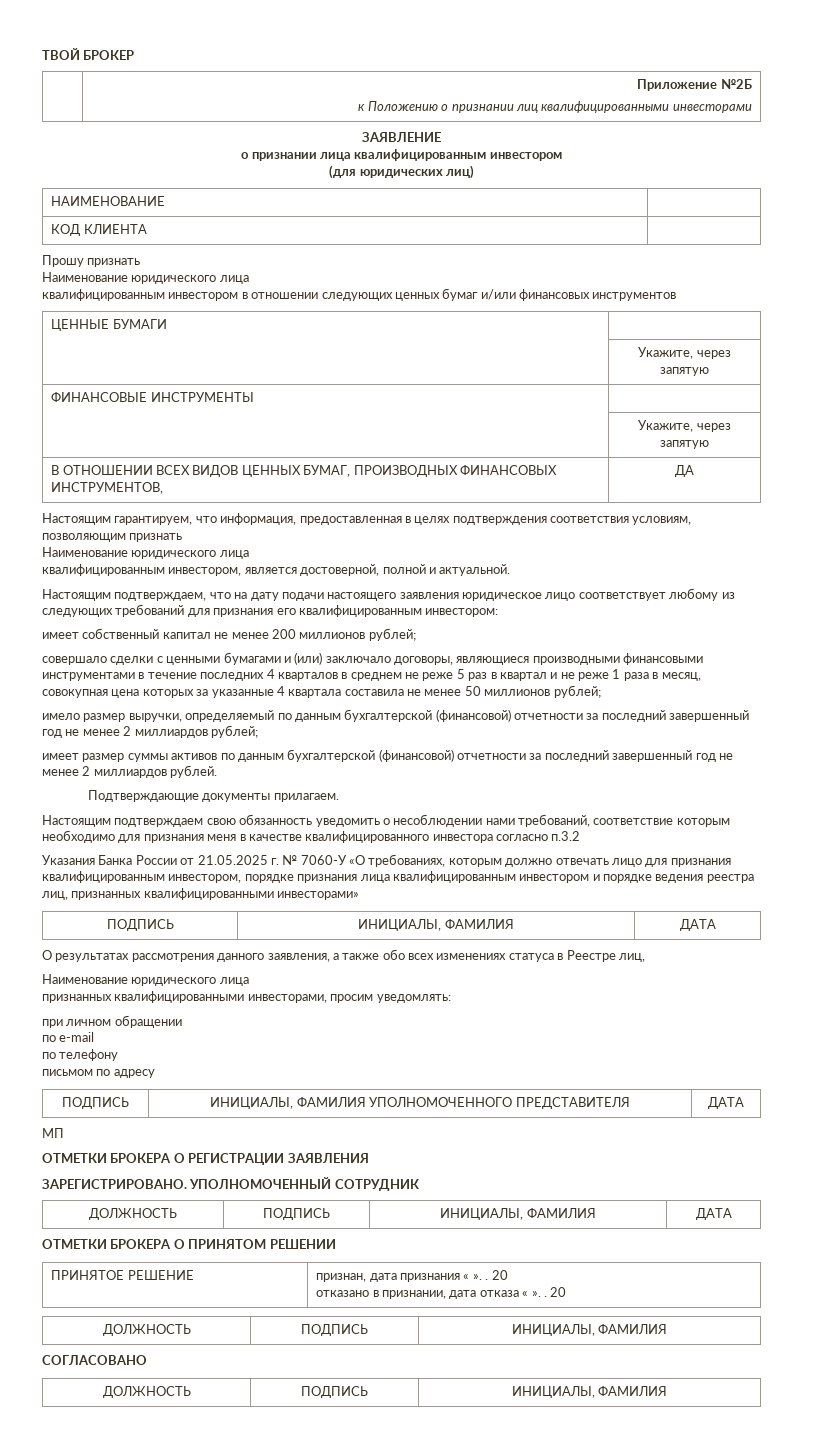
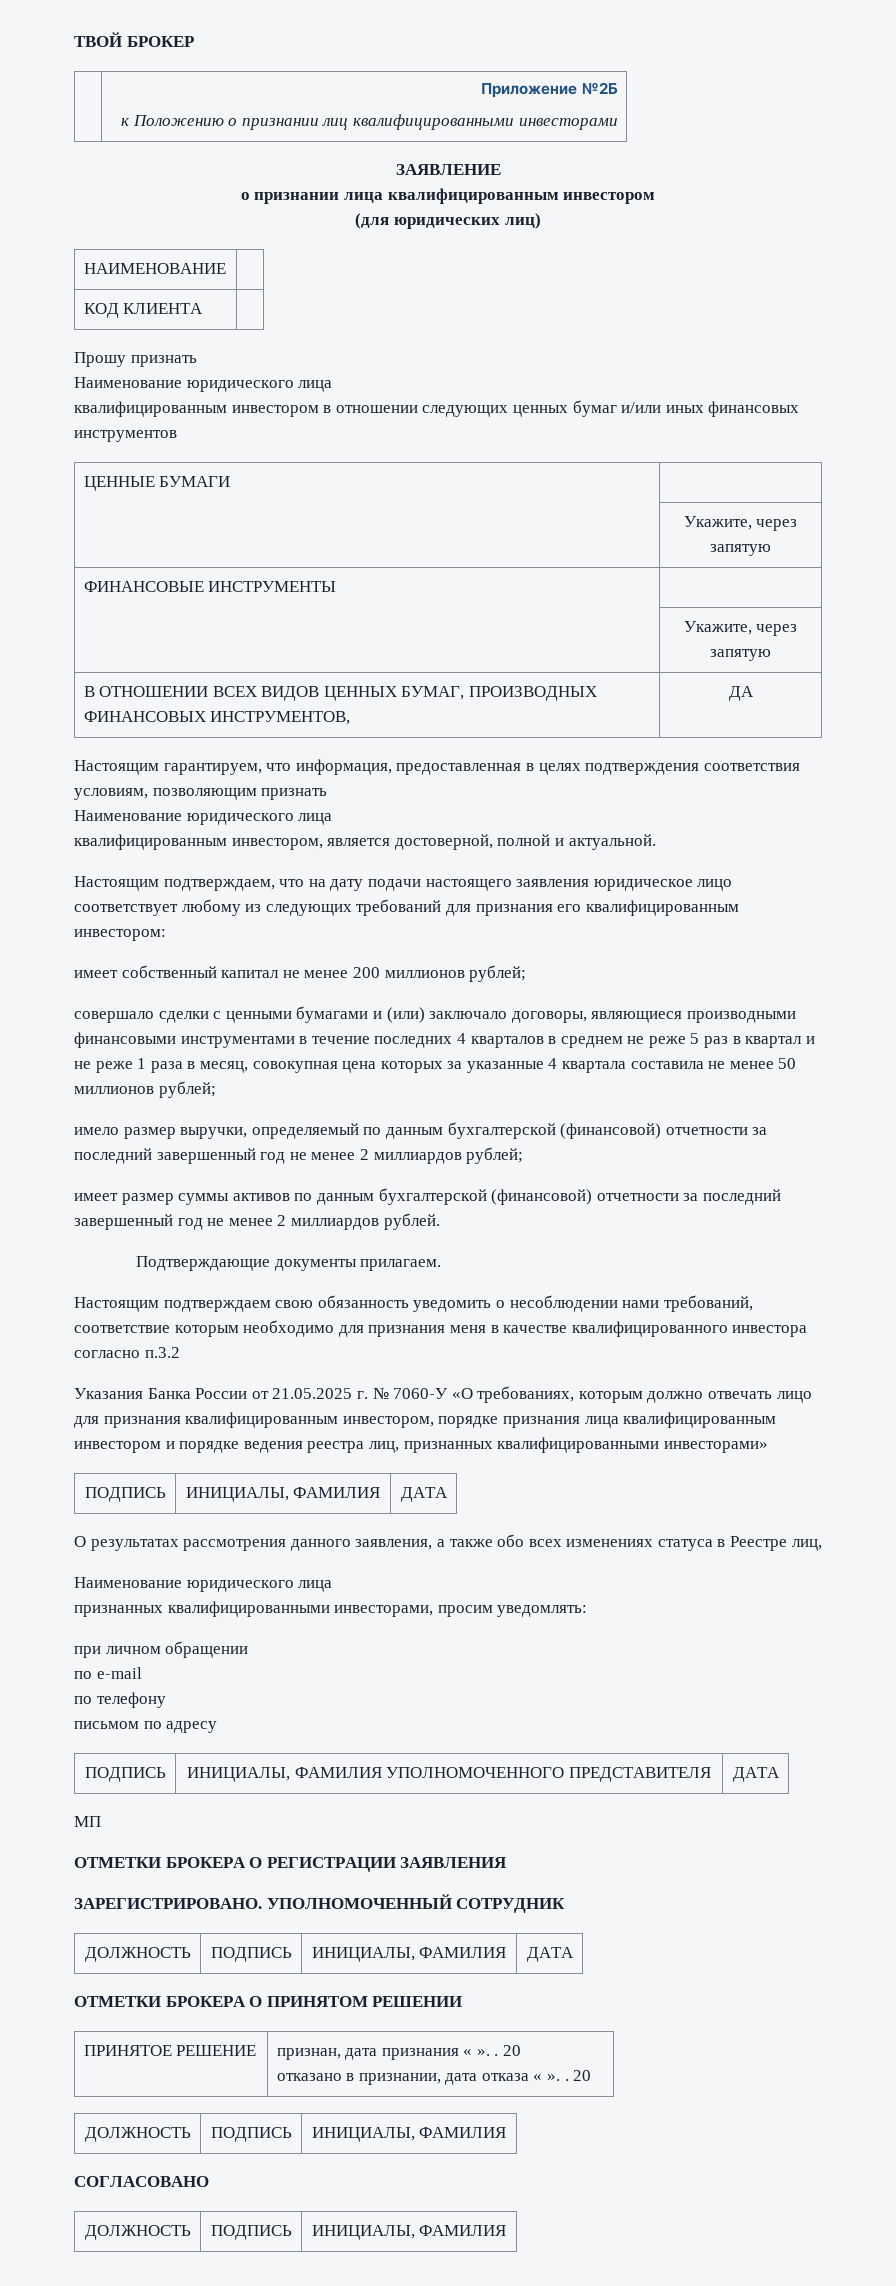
- квалифицированным инвестором в отношении следующих ценных бумаг и/или финансовых инструментов
+ квалифицированным инвестором в отношении следующих ценных бумаг и/или иных финансовых инструментов

